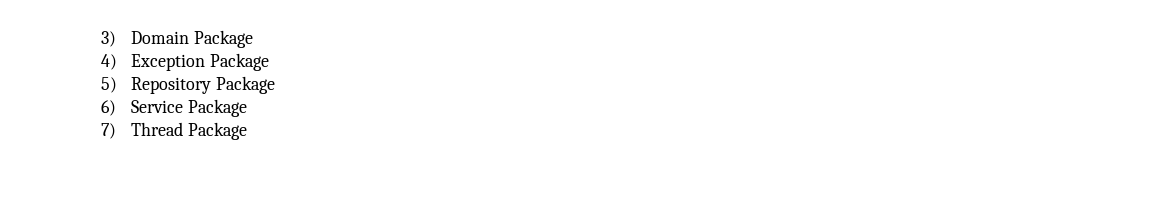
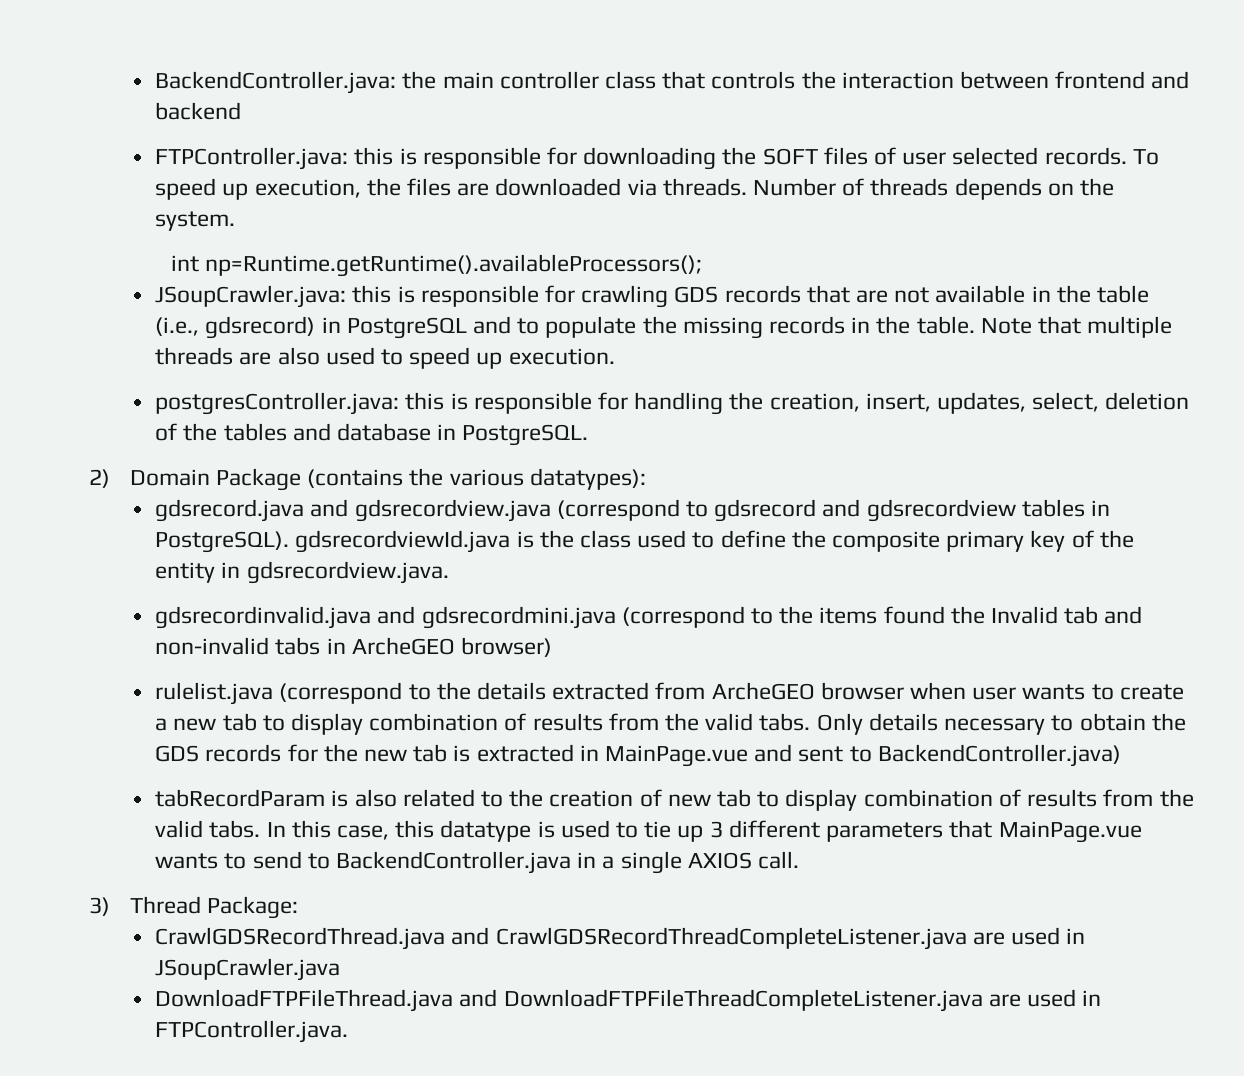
- 3) Domain Package
- 4) Exception Package
- 5) Repository Package
- 6) Service Package
- 7) Thread Package
+ BackendController.java: the main controller class that controls the interaction between frontend and backend
+ FTPController.java: this is responsible for downloading the SOFT files of user selected records. To speed up execution, the files are downloaded via threads. Number of threads depends on the system.
+ int np=Runtime.getRuntime().availableProcessors();
+ JSoupCrawler.java: this is responsible for crawling GDS records that are not available in the table (i.e., gdsrecord) in PostgreSQL and to populate the missing records in the table. Note that multiple threads are also used to speed up execution.
+ postgresController.java: this is responsible for handling the creation, insert, updates, select, deletion of the tables and database in PostgreSQL.
+ 2) Domain Package (contains the various datatypes):
+ gdsrecord.java and gdsrecordview.java (correspond to gdsrecord and gdsrecordview tables in PostgreSQL). gdsrecordviewId.java is the class used to define the composite primary key of the entity in gdsrecordview.java.
+ gdsrecordinvalid.java and gdsrecordmini.java (correspond to the items found the Invalid tab and non-invalid tabs in ArcheGEO browser)
+ rulelist.java (correspond to the details extracted from ArcheGEO browser when user wants to create a new tab to display combination of results from the valid tabs. Only details necessary to obtain the GDS records for the new tab is extracted in MainPage.vue and sent to BackendController.java)
+ tabRecordParam is also related to the creation of new tab to display combination of results from the valid tabs. In this case, this datatype is used to tie up 3 different parameters that MainPage.vue wants to send to BackendController.java in a single AXIOS call.
+ 3) Thread Package:
+ CrawlGDSRecordThread.java and CrawlGDSRecordThreadCompleteListener.java are used in JSoupCrawler.java
+ DownloadFTPFileThread.java and DownloadFTPFileThreadCompleteListener.java are used in FTPController.java.

